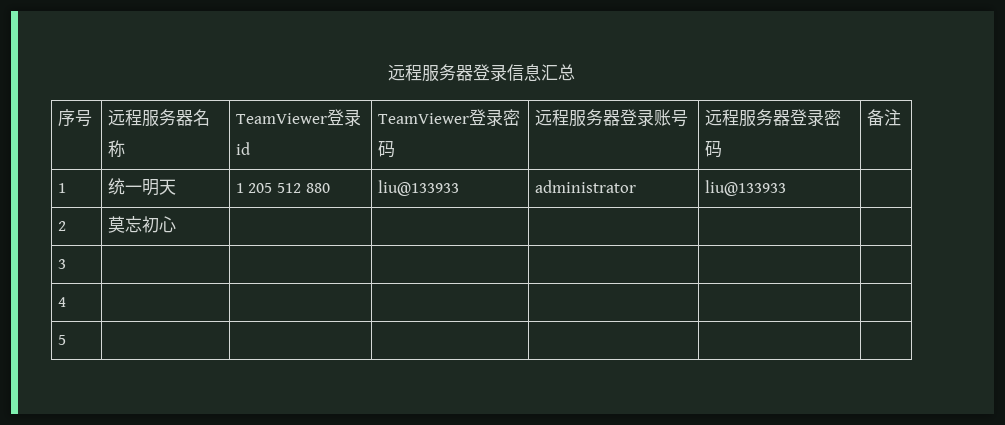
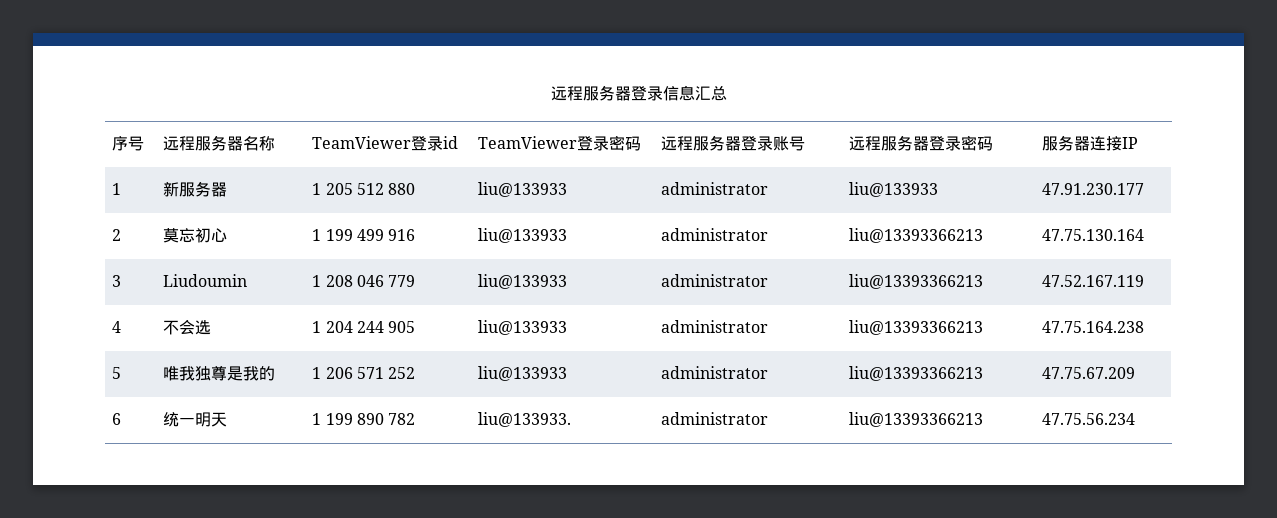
- 序号 | 远程服务器名称 | TeamViewer登录id | TeamViewer登录密码 | 远程服务器登录账号 | 远程服务器登录密码 | 备注
- 1 | 统一明天 | 1 205 512 880 | liu@133933 | administrator | liu@133933 |
+ 序号 | 远程服务器名称 | TeamViewer登录id | TeamViewer登录密码 | 远程服务器登录账号 | 远程服务器登录密码 | 服务器连接IP
+ 1 | 新服务器 | 1 205 512 880 | liu@133933 | administrator | liu@133933 | 47.91.230.177
- 2 | 莫忘初心 | | | | |
- 3 | | | | | |
- 4 | | | | | |
- 5 | | | | | |
+ 2 | 莫忘初心 | 1 199 499 916 | liu@133933 | administrator | liu@13393366213 | 47.75.130.164
+ 3 | Liudoumin | 1 208 046 779 | liu@133933 | administrator | liu@13393366213 | 47.52.167.119
+ 4 | 不会选 | 1 204 244 905 | liu@133933 | administrator | liu@13393366213 | 47.75.164.238
+ 5 | 唯我独尊是我的 | 1 206 571 252 | liu@133933 | administrator | liu@13393366213 | 47.75.67.209
+ 6 | 统一明天 | 1 199 890 782 | liu@133933. | administrator | liu@13393366213 | 47.75.56.234

